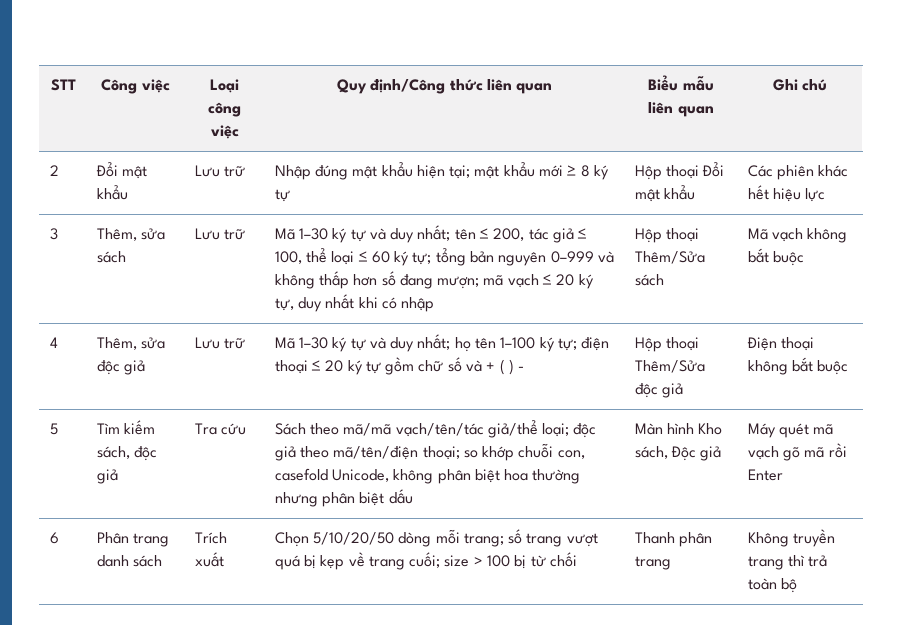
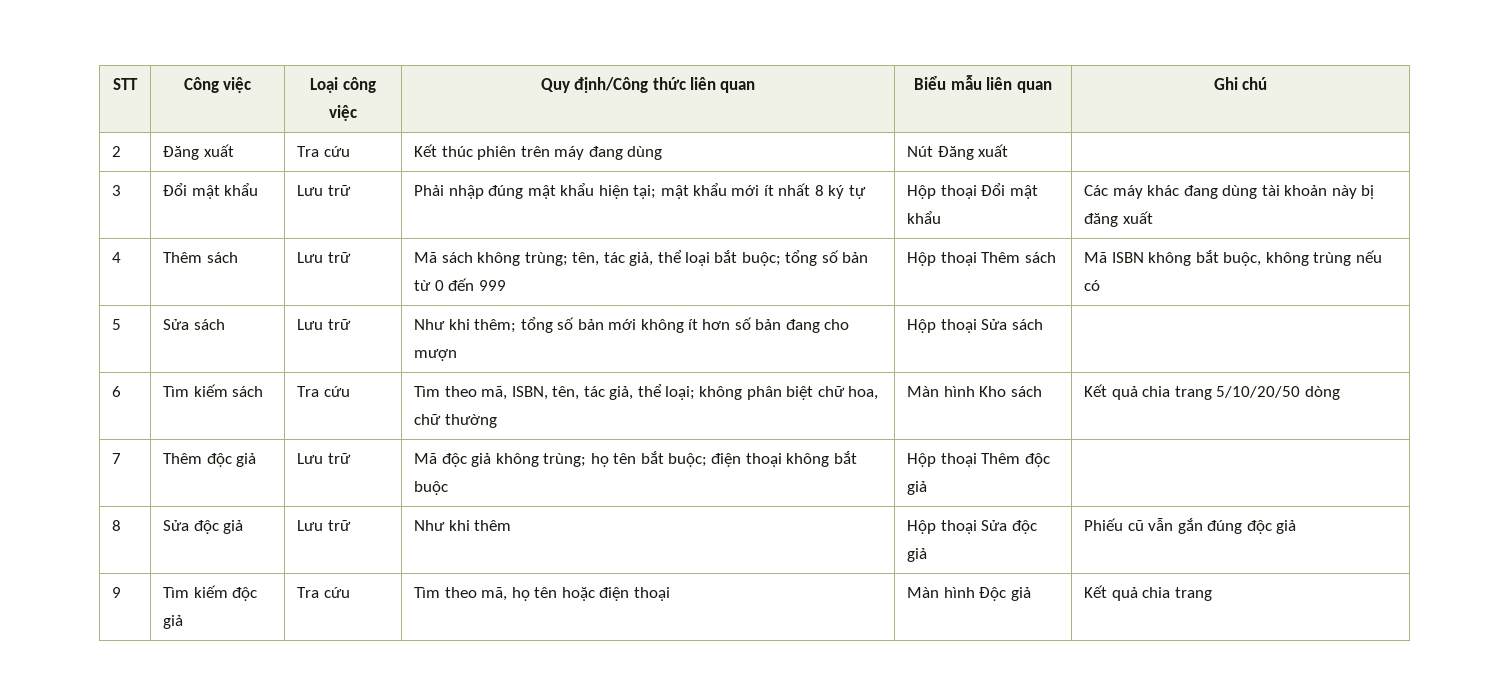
- 2 | Đổi mật khẩu | Lưu trữ | Nhập đúng mật khẩu hiện tại; mật khẩu mới ≥ 8 ký tự | Hộp thoại Đổi mật khẩu | Các phiên khác hết hiệu lực
- 3 | Thêm, sửa sách | Lưu trữ | Mã 1–30 ký tự và duy nhất; tên ≤ 200, tác giả ≤ 100, thể loại ≤ 60 ký tự; tổng bản nguyên 0–999 và không thấp hơn số đang mượn; mã vạch ≤ 20 ký tự, duy nhất khi có nhập | Hộp thoại Thêm/Sửa sách | Mã vạch không bắt buộc
- 4 | Thêm, sửa độc giả | Lưu trữ | Mã 1–30 ký tự và duy nhất; họ tên 1–100 ký tự; điện thoại ≤ 20 ký tự gồm chữ số và + ( ) - | Hộp thoại Thêm/Sửa độc giả | Điện thoại không bắt buộc
- 5 | Tìm kiếm sách, độc giả | Tra cứu | Sách theo mã/mã vạch/tên/tác giả/thể loại; độc giả theo mã/tên/điện thoại; so khớp chuỗi con, casefold Unicode, không phân biệt hoa thường nhưng phân biệt dấu | Màn hình Kho sách, Độc giả | Máy quét mã vạch gõ mã rồi Enter
- 6 | Phân trang danh sách | Trích xuất | Chọn 5/10/20/50 dòng mỗi trang; số trang vượt quá bị kẹp về trang cuối; size > 100 bị từ chối | Thanh phân trang | Không truyền trang thì trả toàn bộ
+ 2 | Đăng xuất | Tra cứu | Kết thúc phiên trên máy đang dùng | Nút Đăng xuất |
+ 3 | Đổi mật khẩu | Lưu trữ | Phải nhập đúng mật khẩu hiện tại; mật khẩu mới ít nhất 8 ký tự | Hộp thoại Đổi mật khẩu | Các máy khác đang dùng tài khoản này bị đăng xuất
+ 4 | Thêm sách | Lưu trữ | Mã sách không trùng; tên, tác giả, thể loại bắt buộc; tổng số bản từ 0 đến 999 | Hộp thoại Thêm sách | Mã ISBN không bắt buộc, không trùng nếu có
+ 5 | Sửa sách | Lưu trữ | Như khi thêm; tổng số bản mới không ít hơn số bản đang cho mượn | Hộp thoại Sửa sách |
+ 6 | Tìm kiếm sách | Tra cứu | Tìm theo mã, ISBN, tên, tác giả, thể loại; không phân biệt chữ hoa, chữ thường | Màn hình Kho sách | Kết quả chia trang 5/10/20/50 dòng
+ 7 | Thêm độc giả | Lưu trữ | Mã độc giả không trùng; họ tên bắt buộc; điện thoại không bắt buộc | Hộp thoại Thêm độc giả |
+ 8 | Sửa độc giả | Lưu trữ | Như khi thêm | Hộp thoại Sửa độc giả | Phiếu cũ vẫn gắn đúng độc giả
+ 9 | Tìm kiếm độc giả | Tra cứu | Tìm theo mã, họ tên hoặc điện thoại | Màn hình Độc giả | Kết quả chia trang

